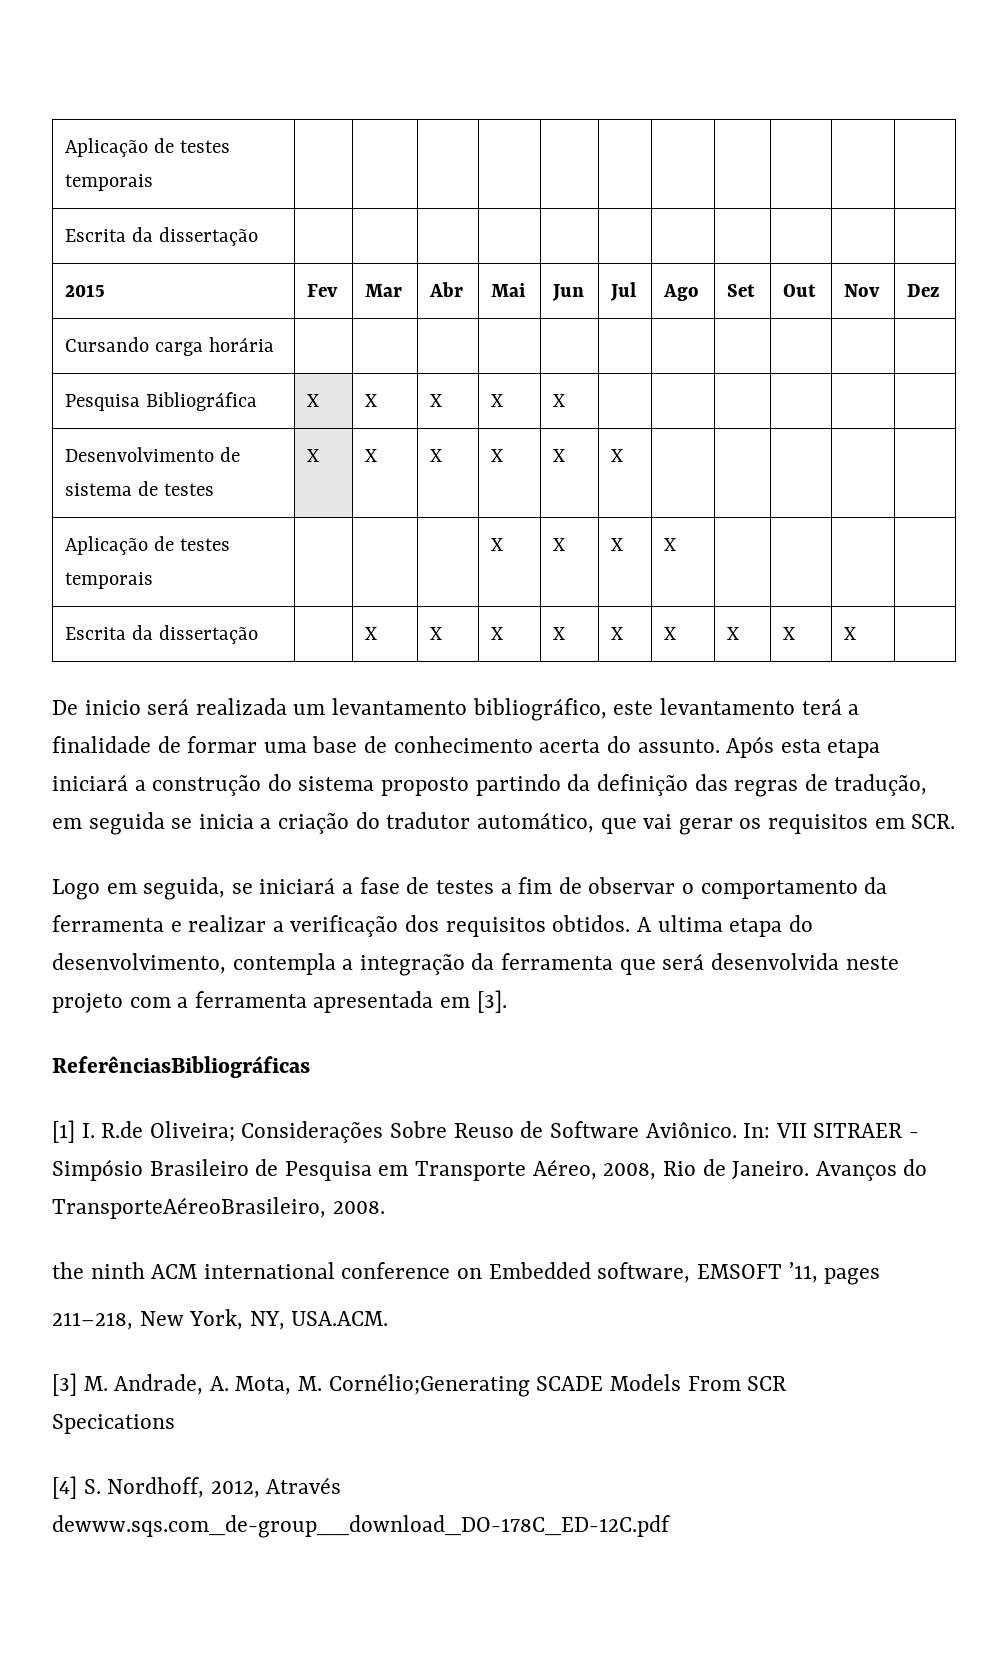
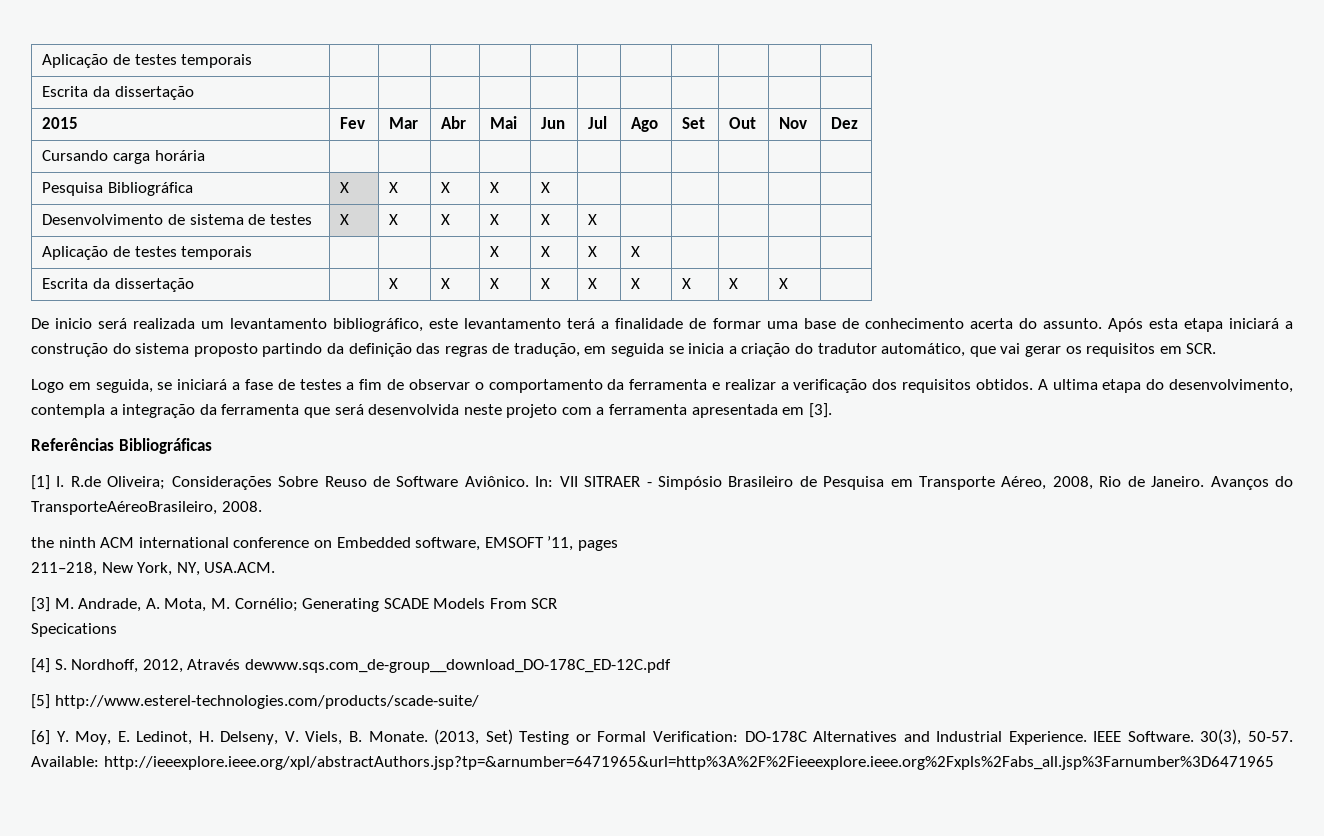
- ReferênciasBibliográficas
+ Referências Bibliográficas
- [3] M. Andrade, A. Mota, M. Cornélio;Generating SCADE Models From SCR
+ [3] M. Andrade, A. Mota, M. Cornélio; Generating SCADE Models From SCR
+ [5] http://www.esterel-technologies.com/products/scade-suite/
+ [6] Y. Moy, E. Ledinot, H. Delseny, V. Viels, B. Monate. (2013, Set) Testing or Formal Verification: DO-178C Alternatives and Industrial Experience. IEEE Software. 30(3), 50-57. Available: http://ieeexplore.ieee.org/xpl/abstractAuthors.jsp?tp=&arnumber=6471965&url=http%3A%2F%2Fieeexplore.ieee.org%2Fxpls%2Fabs_all.jsp%3Farnumber%3D6471965

